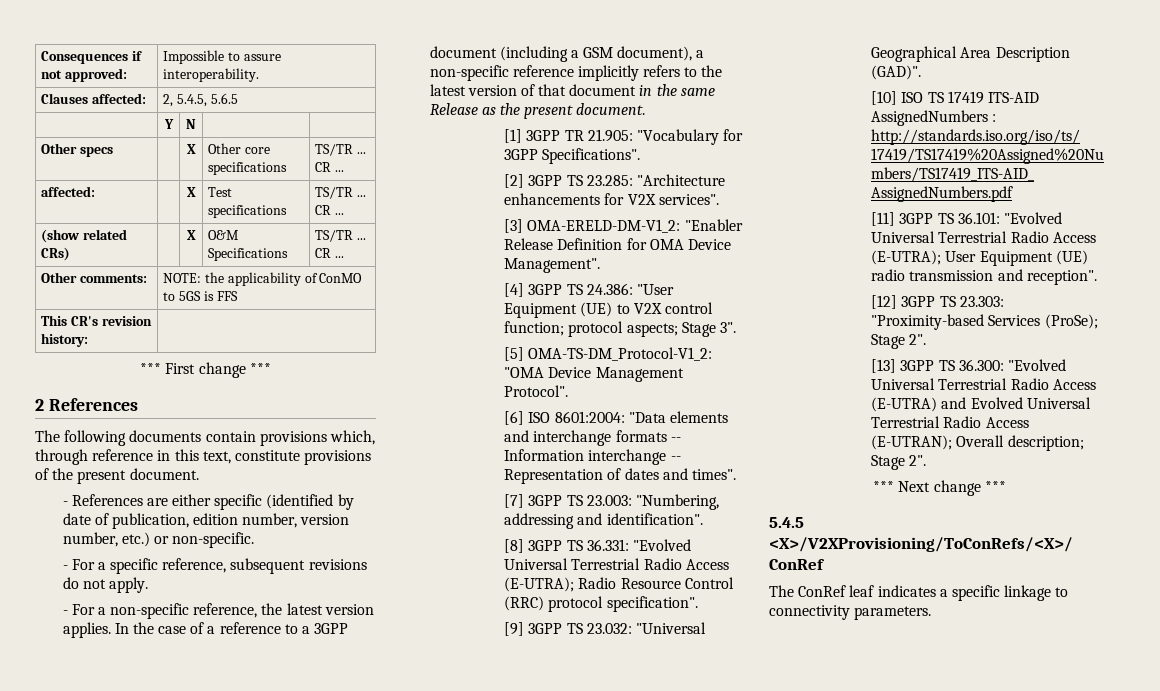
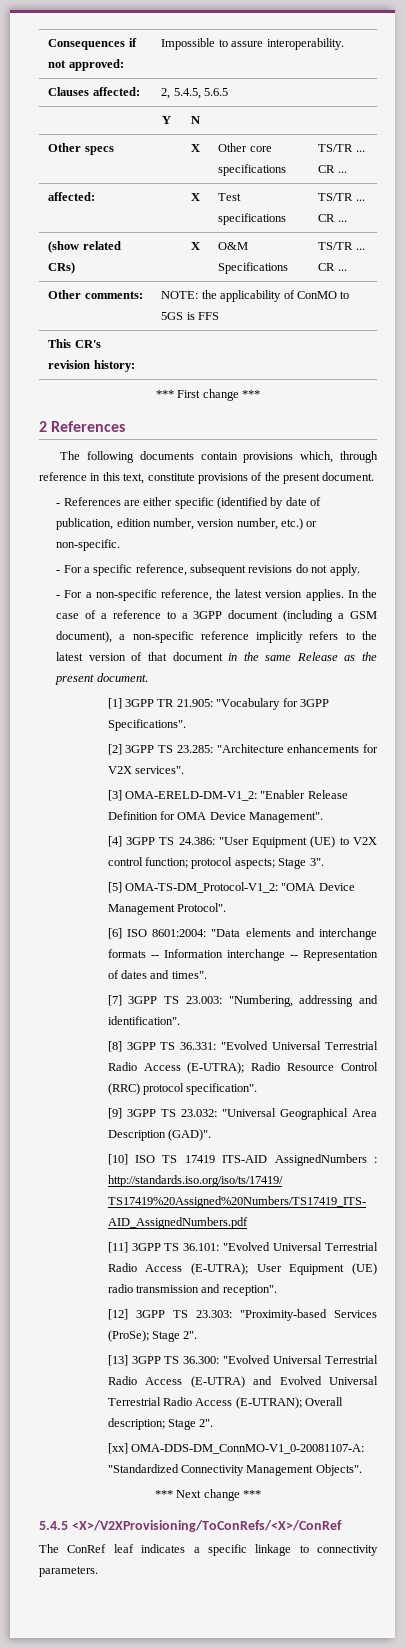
+ [xx] OMA-DDS-DM_ConnMO-V1_0-20081107-A: "Standardized Connectivity Management Objects".

